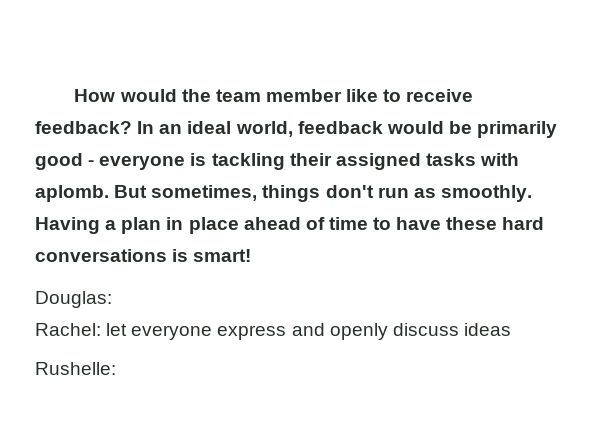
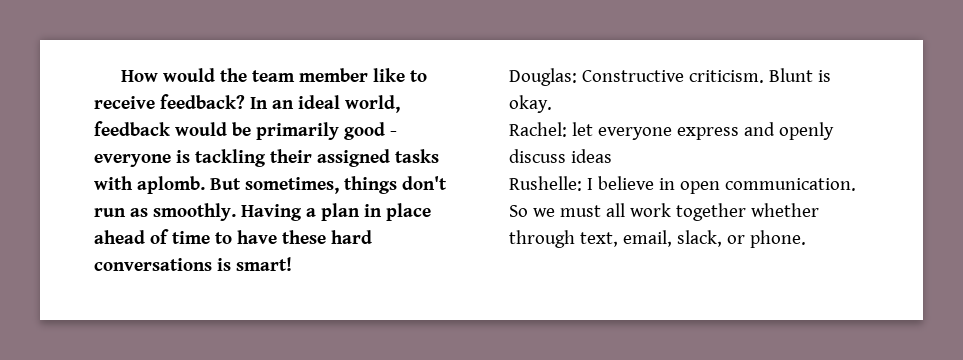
- Douglas:
+ Douglas: Constructive criticism. Blunt is okay.
- Rushelle:
+ Rushelle: I believe in open communication. So we must all work together whether through text, email, slack, or phone.

